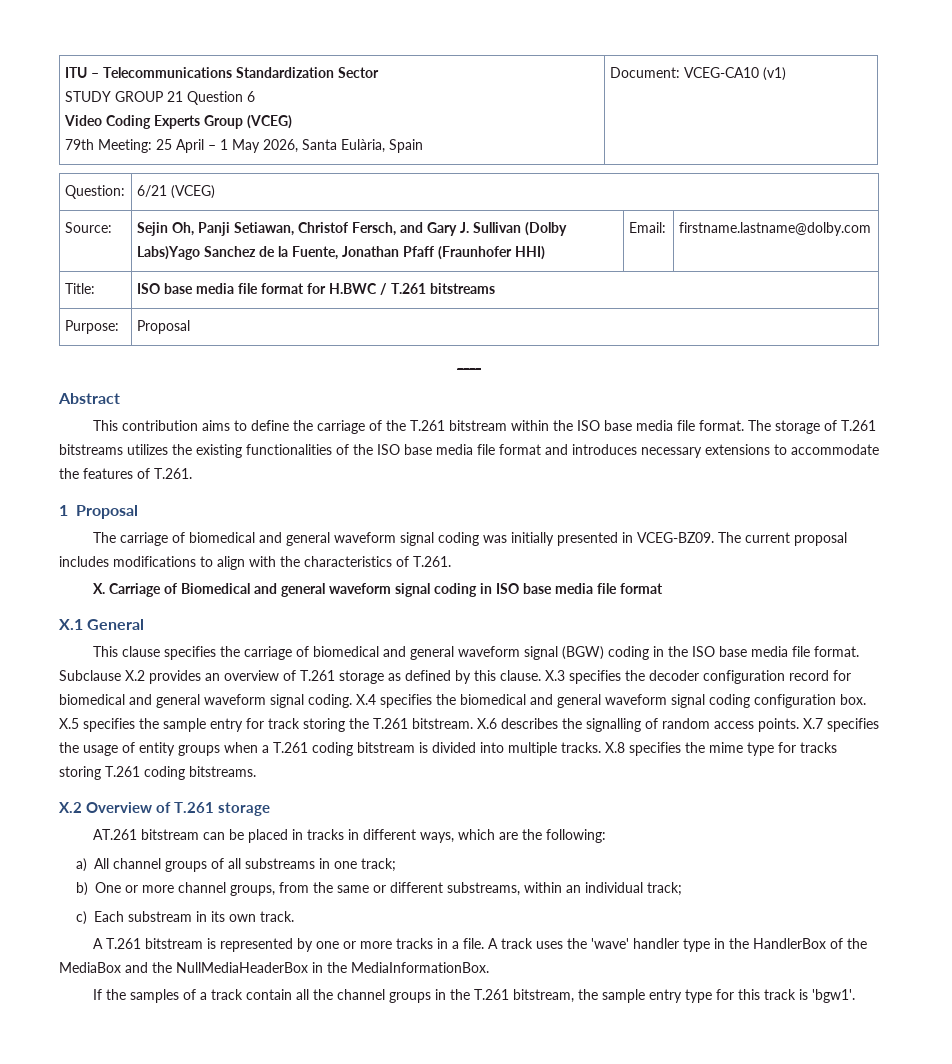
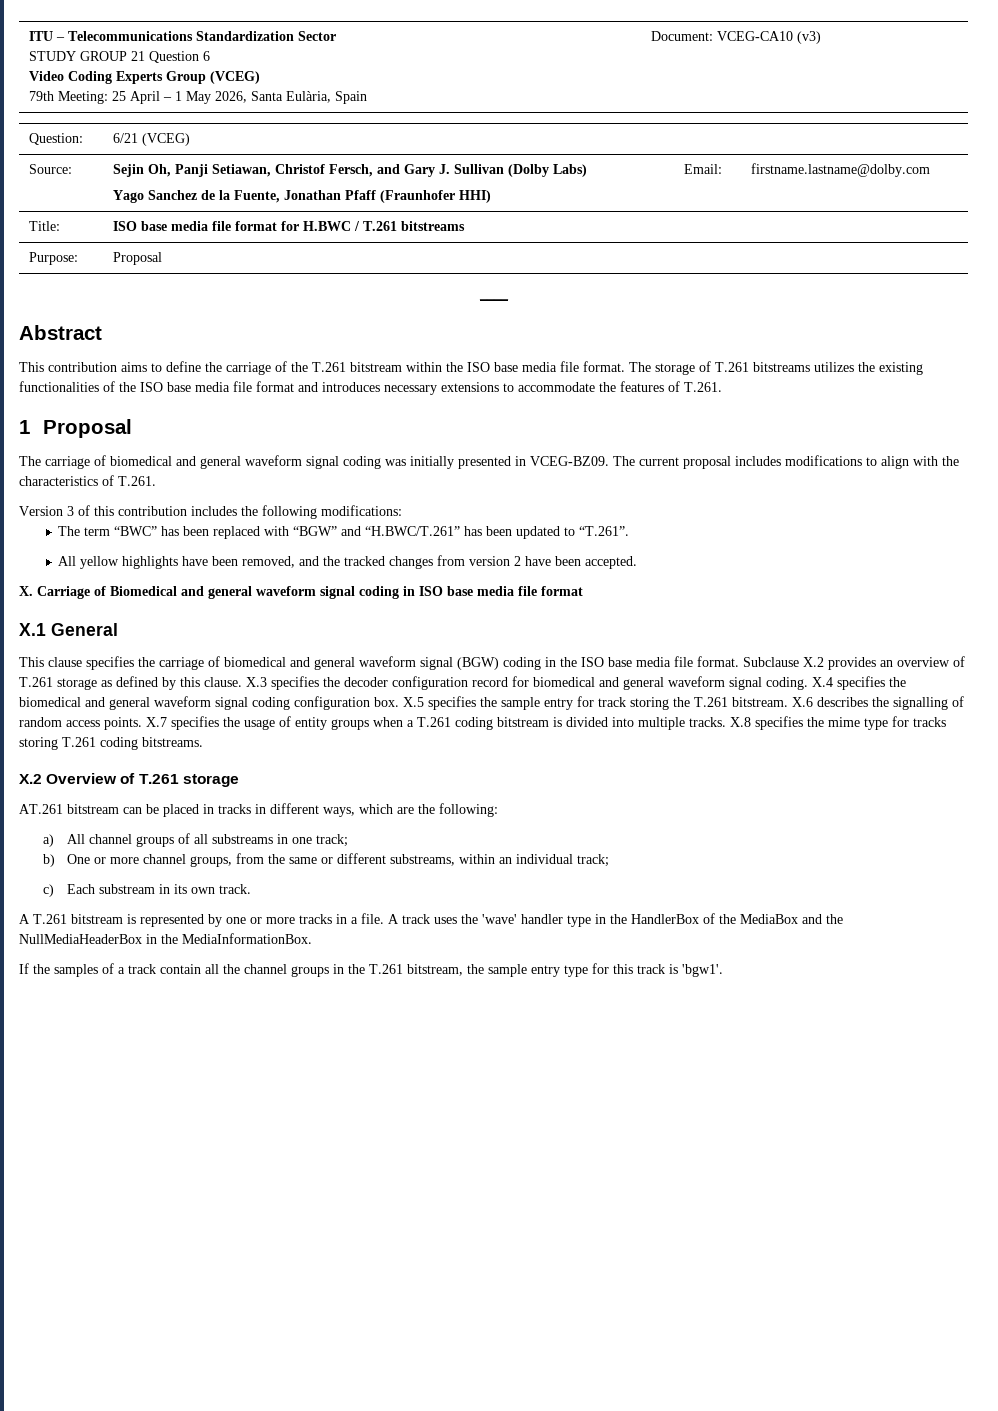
  ITU – Telecommunications Standardization Sector
  STUDY GROUP 21 Question 6
  Video Coding Experts Group (VCEG)
- 79th Meeting: 25 April – 1 May 2026, Santa Eulària, Spain | Document: VCEG-CA10 (v1)
+ 79th Meeting: 25 April – 1 May 2026, Santa Eulària, Spain | Document: VCEG-CA10 (v3)
- Source: | Sejin Oh, Panji Setiawan, Christof Fersch, and Gary J. Sullivan (Dolby Labs)Yago Sanchez de la Fuente, Jonathan Pfaff (Fraunhofer HHI) | Email: | firstname.lastname@dolby.com
+ Source: | Sejin Oh, Panji Setiawan, Christof Fersch, and Gary J. Sullivan (Dolby Labs)
+ Yago Sanchez de la Fuente, Jonathan Pfaff (Fraunhofer HHI) | Email: | firstname.lastname@dolby.com
+ Version 3 of this contribution includes the following modifications:
+ The term “BWC” has been replaced with “BGW” and “H.BWC/T.261” has been updated to “T.261”.
+ All yellow highlights have been removed, and the tracked changes from version 2 have been accepted.

